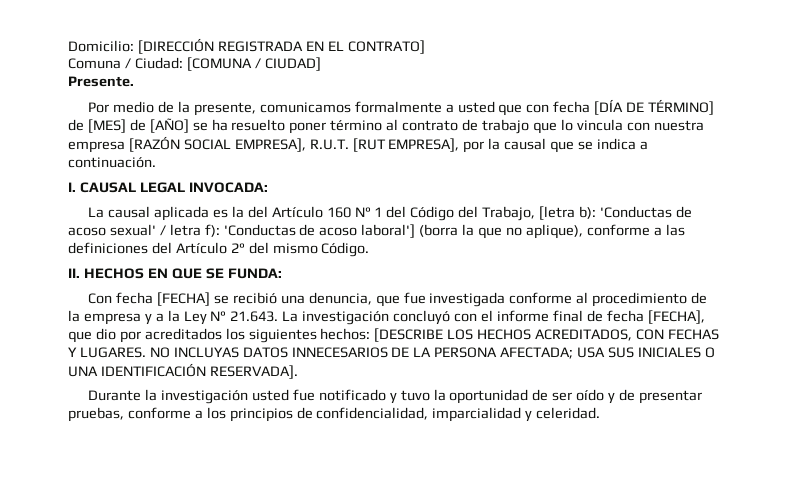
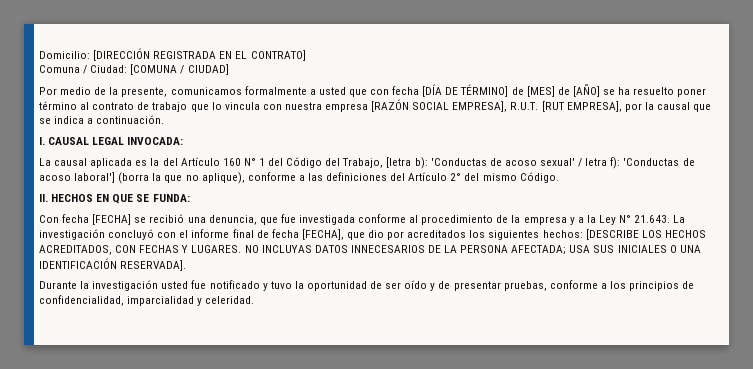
- Presente.

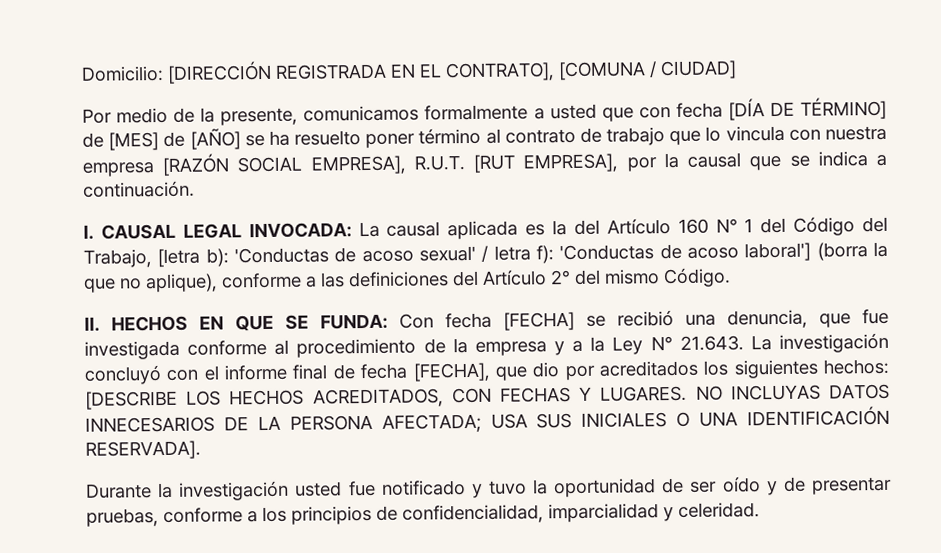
- Domicilio: [DIRECCIÓN REGISTRADA EN EL CONTRATO]
- Comuna / Ciudad: [COMUNA / CIUDAD]
+ Domicilio: [DIRECCIÓN REGISTRADA EN EL CONTRATO], [COMUNA / CIUDAD]
- I. CAUSAL LEGAL INVOCADA:
- La causal aplicada es la del Artículo 160 N° 1 del Código del Trabajo, [letra b): 'Conductas de acoso sexual' / letra f): 'Conductas de acoso laboral'] (borra la que no aplique), conforme a las definiciones del Artículo 2° del mismo Código.
+ I. CAUSAL LEGAL INVOCADA: La causal aplicada es la del Artículo 160 N° 1 del Código del Trabajo, [letra b): 'Conductas de acoso sexual' / letra f): 'Conductas de acoso laboral'] (borra la que no aplique), conforme a las definiciones del Artículo 2° del mismo Código.
- II. HECHOS EN QUE SE FUNDA:
- Con fecha [FECHA] se recibió una denuncia, que fue investigada conforme al procedimiento de la empresa y a la Ley N° 21.643. La investigación concluyó con el informe final de fecha [FECHA], que dio por acreditados los siguientes hechos: [DESCRIBE LOS HECHOS ACREDITADOS, CON FECHAS Y LUGARES.
+ II. HECHOS EN QUE SE FUNDA: Con fecha [FECHA] se recibió una denuncia, que fue investigada conforme al procedimiento de la empresa y a la Ley N° 21.643. La investigación concluyó con el informe final de fecha [FECHA], que dio por acreditados los siguientes hechos: [DESCRIBE LOS HECHOS ACREDITADOS, CON FECHAS Y LUGARES.

